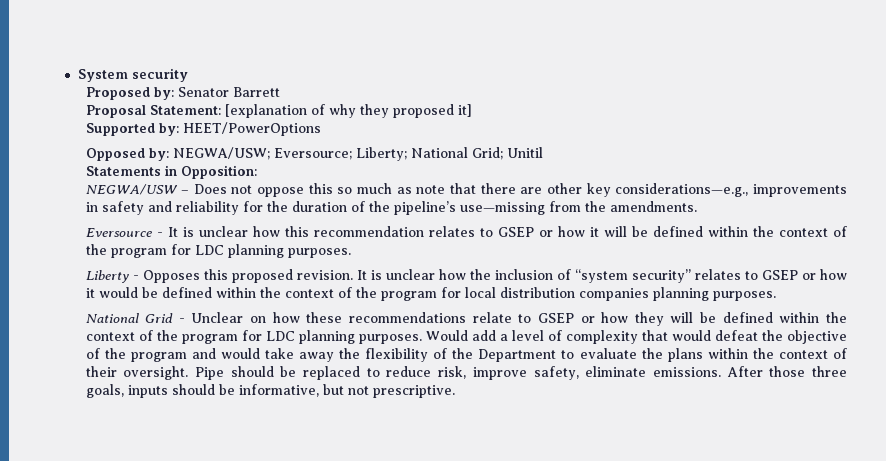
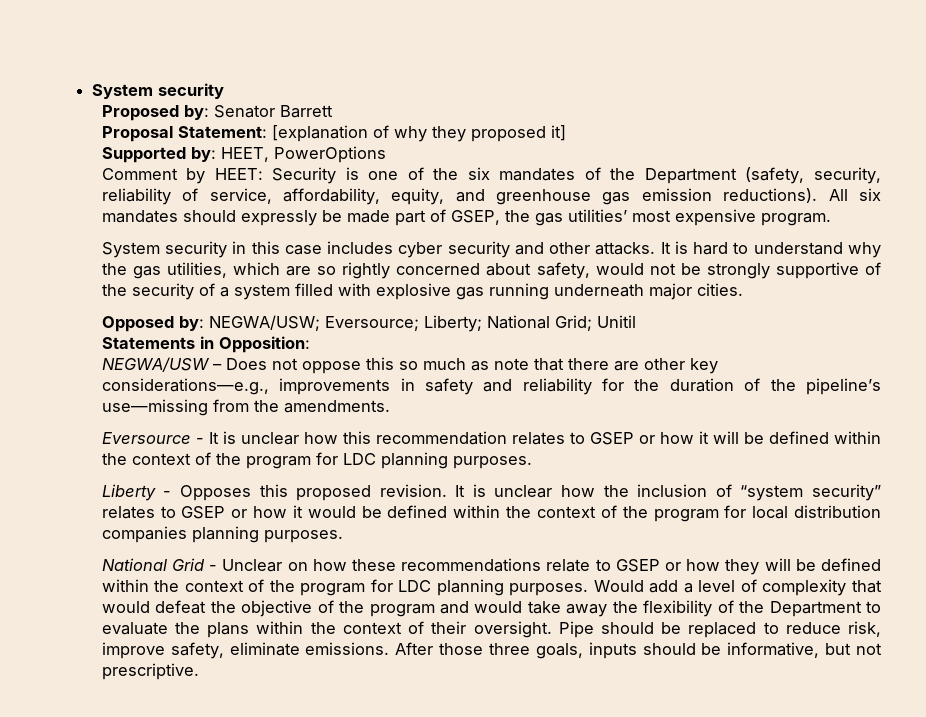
- Supported by: HEET/PowerOptions
+ Supported by: HEET, PowerOptions
+ Comment by HEET: Security is one of the six mandates of the Department (safety, security, reliability of service, affordability, equity, and greenhouse gas emission reductions). All six mandates should expressly be made part of GSEP, the gas utilities’ most expensive program.
+ System security in this case includes cyber security and other attacks. It is hard to understand why the gas utilities, which are so rightly concerned about safety, would not be strongly supportive of the security of a system filled with explosive gas running underneath major cities.

